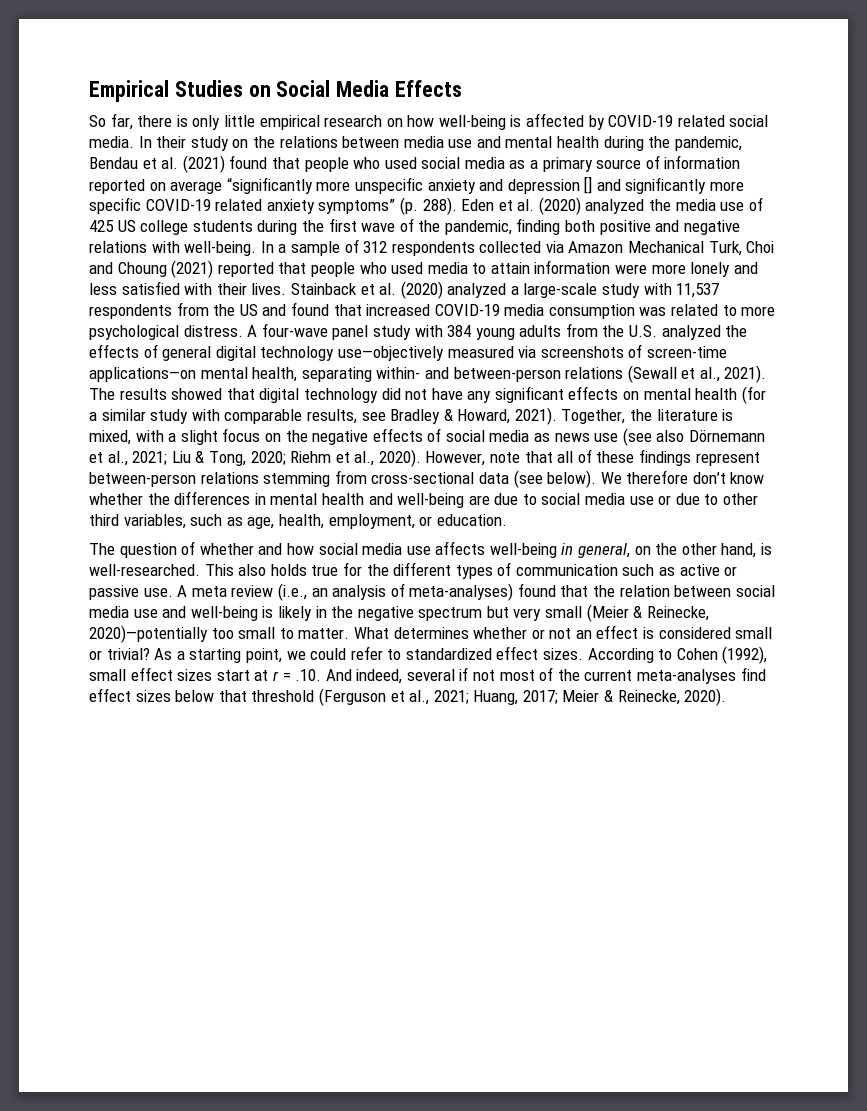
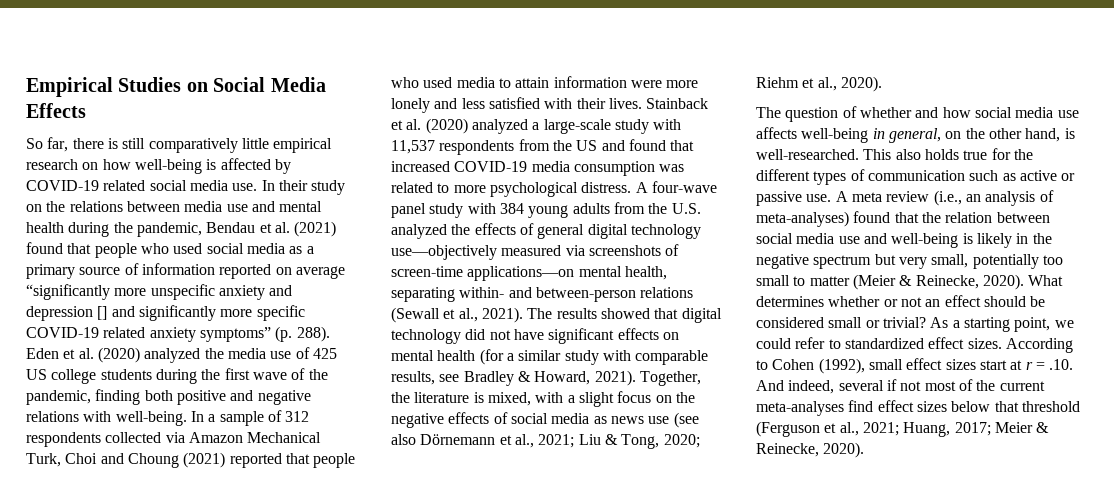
- So far, there is only little empirical research on how well-being is affected by COVID-19 related social media.
+ So far, there is still comparatively little empirical research on how well-being is affected by COVID-19 related social media use.
- The results showed that digital technology did not have any significant effects on mental health (for a similar study with comparable results, see Bradley & Howard, 2021).
+ The results showed that digital technology did not have significant effects on mental health (for a similar study with comparable results, see Bradley & Howard, 2021).
- However, note that all of these findings represent between-person relations stemming from cross-sectional data (see below). We therefore don’t know whether the differences in mental health and well-being are due to social media use or due to other third variables, such as age, health, employment, or education.
- A meta review (i.e., an analysis of meta-analyses) found that the relation between social media use and well-being is likely in the negative spectrum but very small (Meier & Reinecke, 2020)—potentially too small to matter.
+ A meta review (i.e., an analysis of meta-analyses) found that the relation between social media use and well-being is likely in the negative spectrum but very small, potentially too small to matter (Meier & Reinecke, 2020).
- What determines whether or not an effect is considered small or trivial?
+ What determines whether or not an effect should be considered small or trivial?

